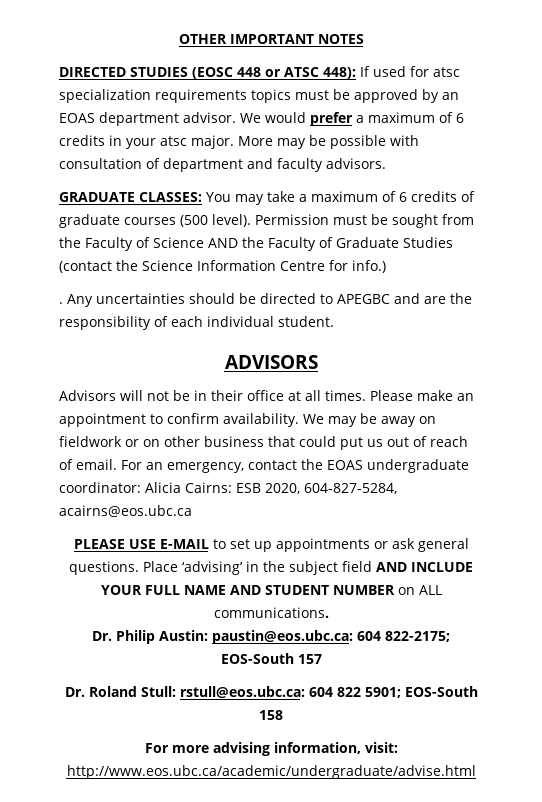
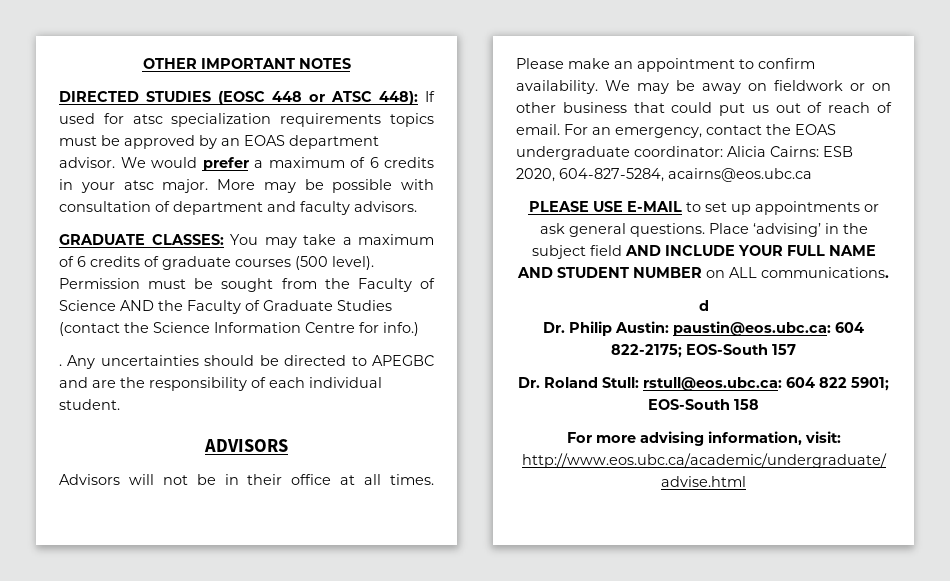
+ d

